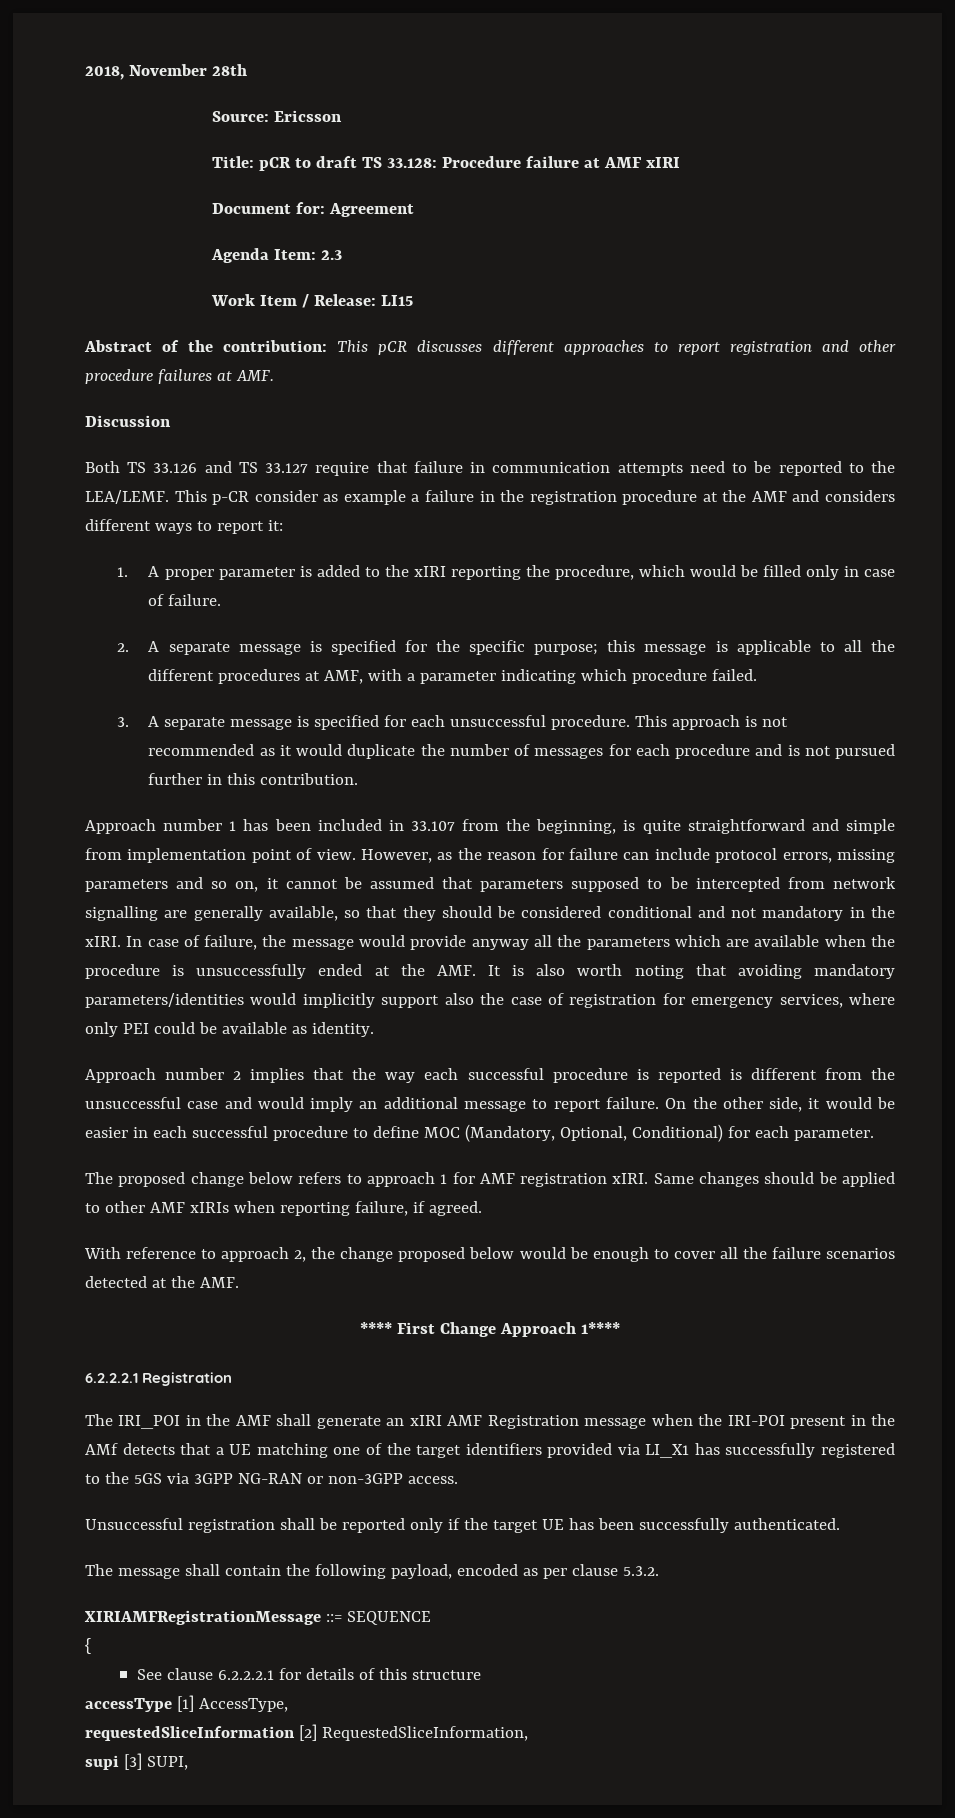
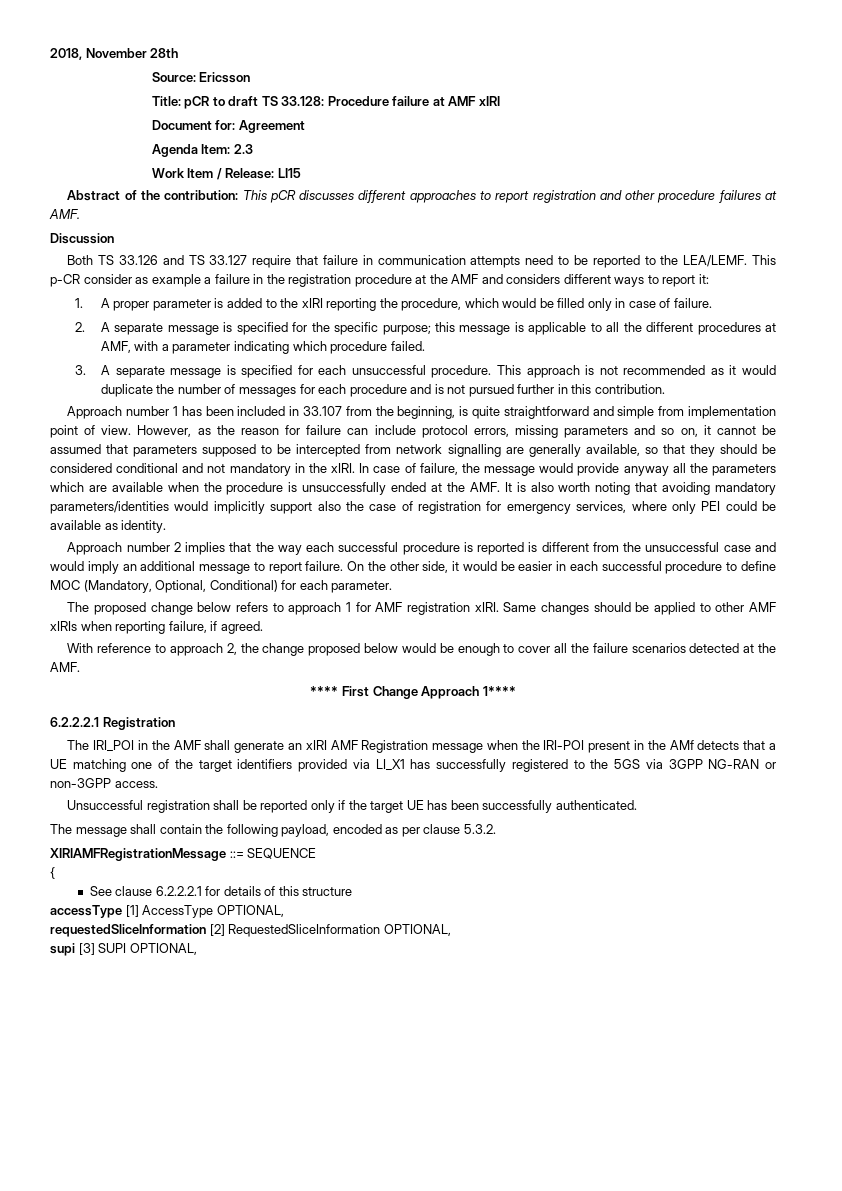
- accessType [1] AccessType,
+ accessType [1] AccessType OPTIONAL,
- requestedSliceInformation [2] RequestedSliceInformation,
+ requestedSliceInformation [2] RequestedSliceInformation OPTIONAL,
- supi [3] SUPI,
+ supi [3] SUPI OPTIONAL,

